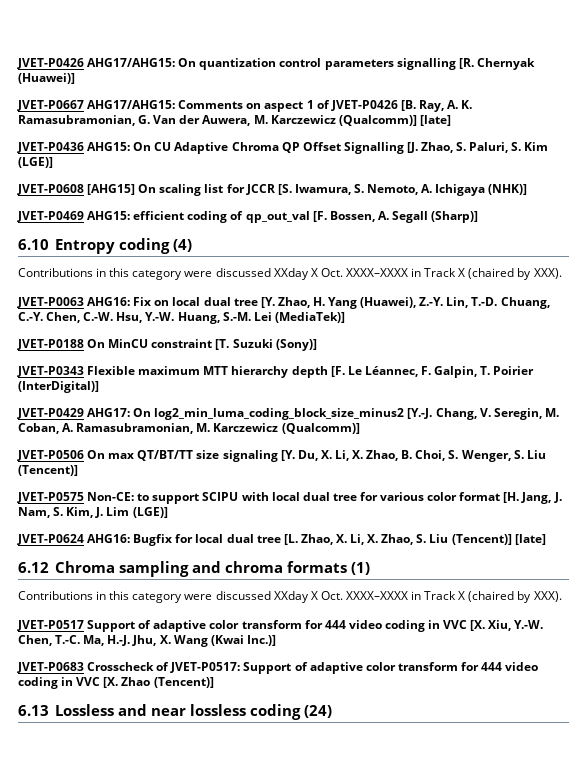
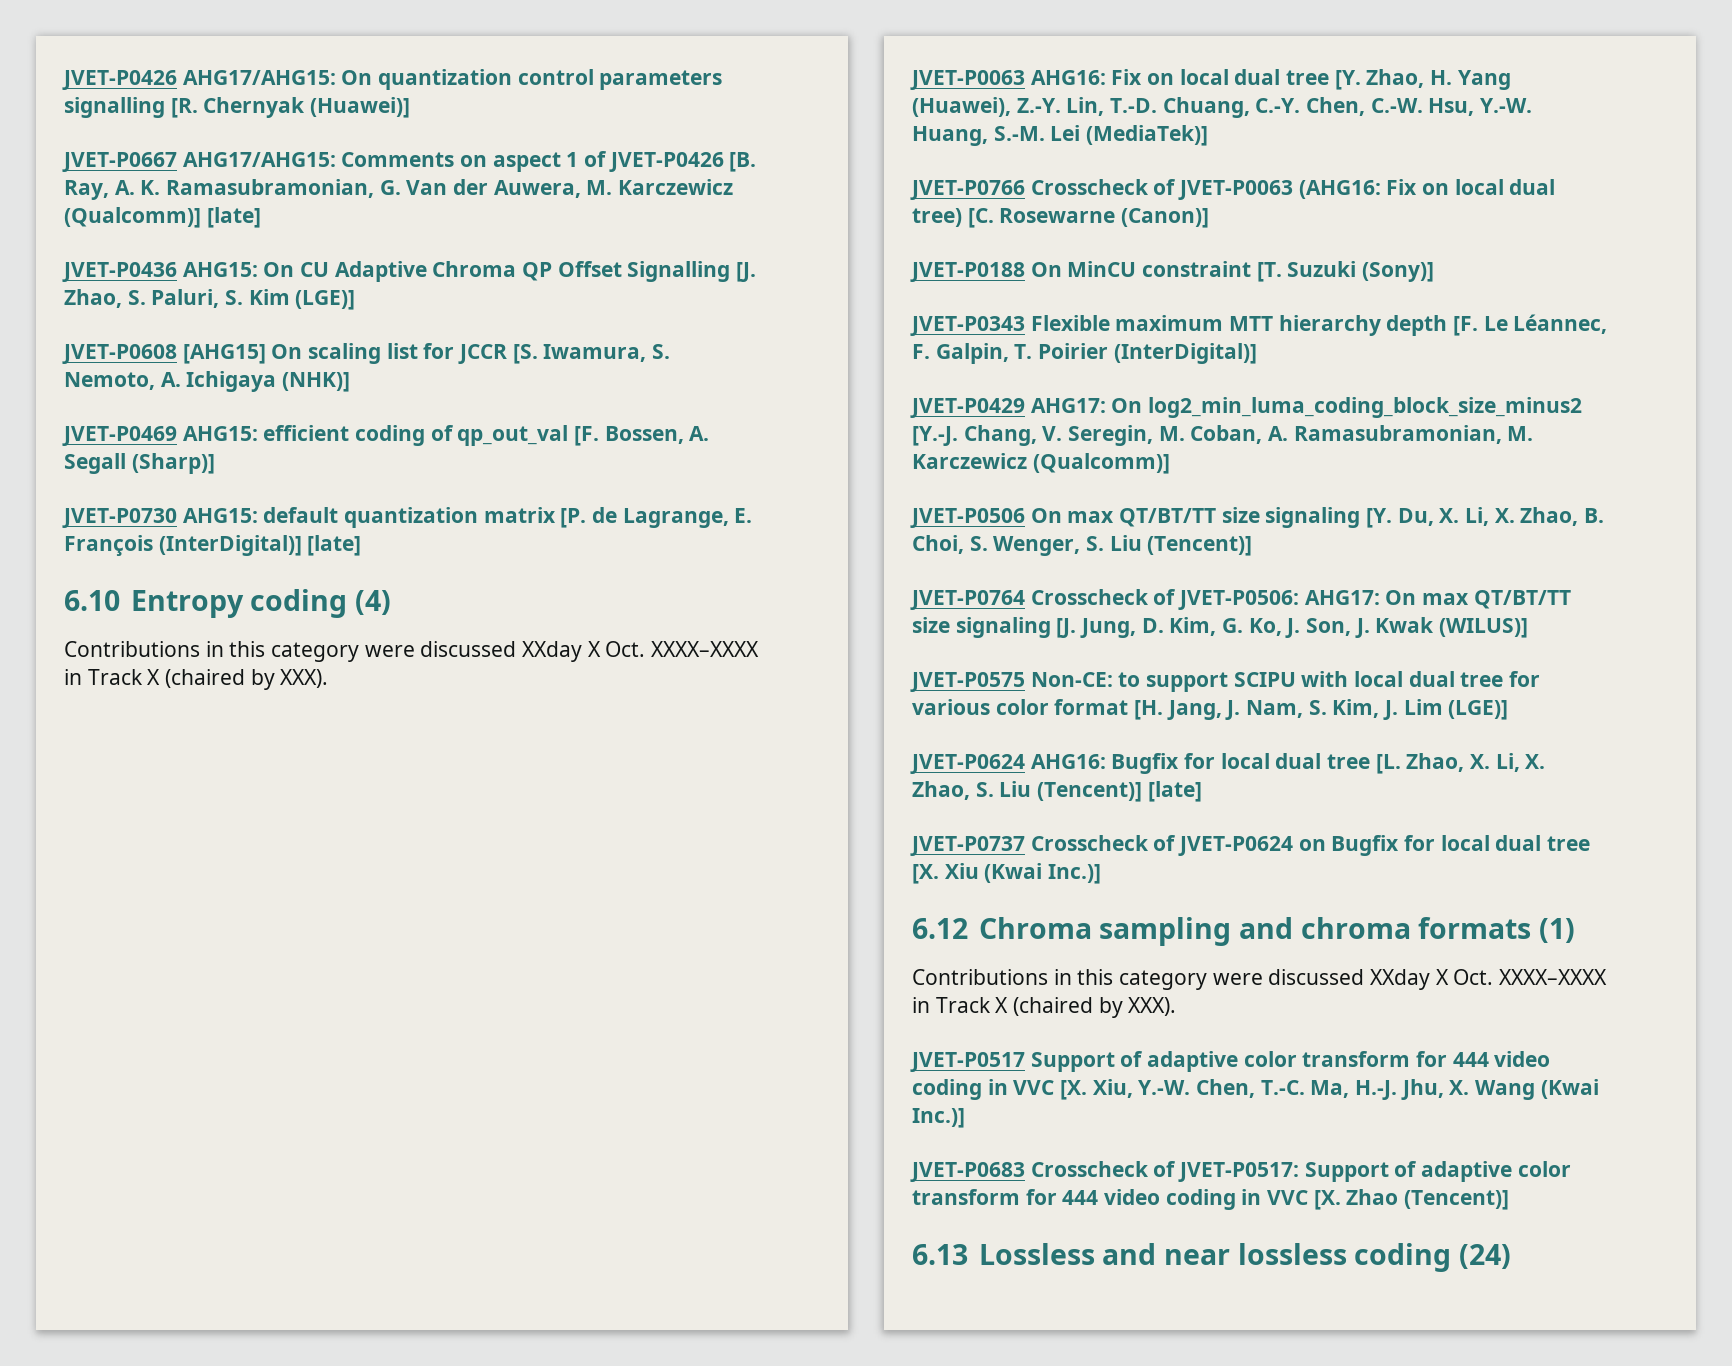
+ JVET-P0730 AHG15: default quantization matrix [P. de Lagrange, E. François (InterDigital)] [late]
+ JVET-P0766 Crosscheck of JVET-P0063 (AHG16: Fix on local dual tree) [C. Rosewarne (Canon)]
+ JVET-P0764 Crosscheck of JVET-P0506: AHG17: On max QT/BT/TT size signaling [J. Jung, D. Kim, G. Ko, J. Son, J. Kwak (WILUS)]
+ JVET-P0737 Crosscheck of JVET-P0624 on Bugfix for local dual tree [X. Xiu (Kwai Inc.)]

